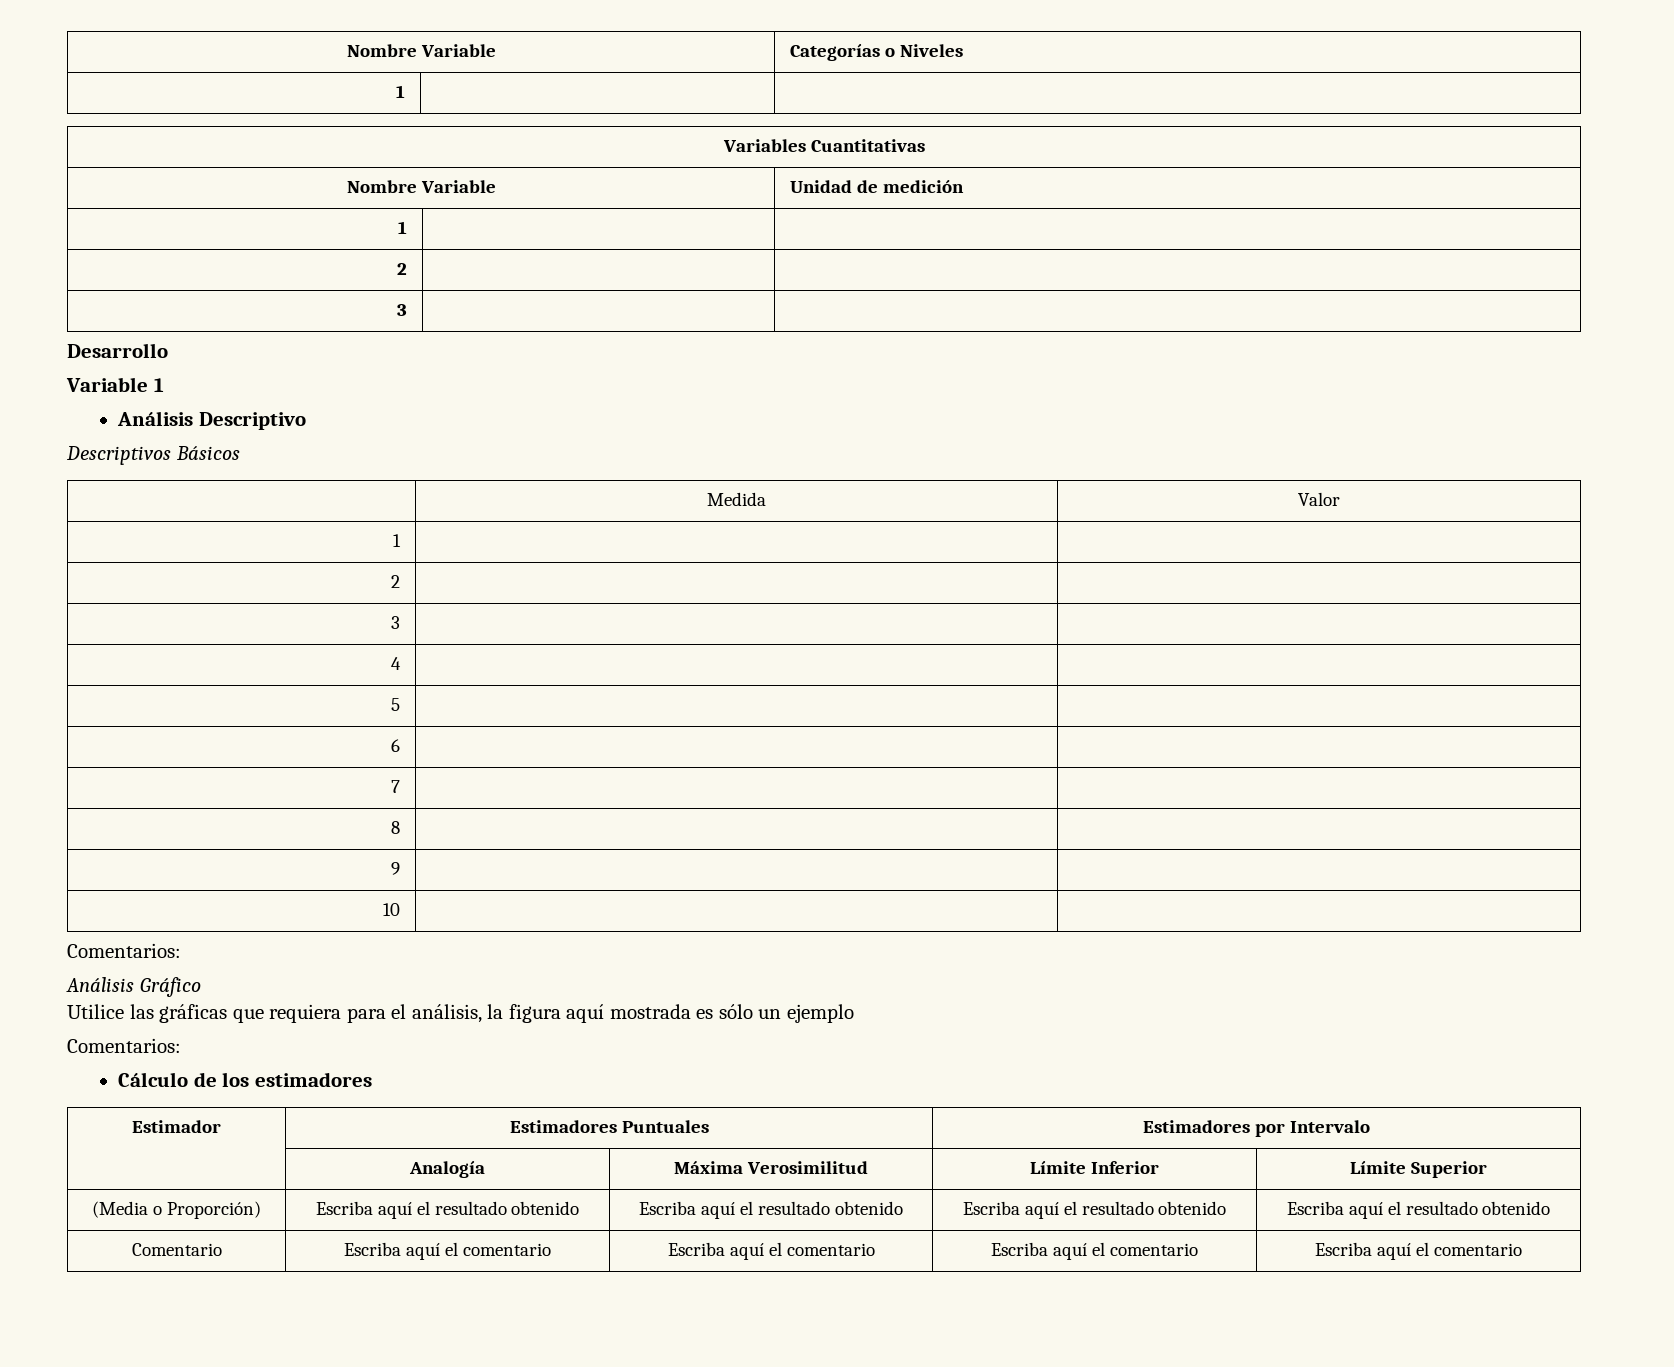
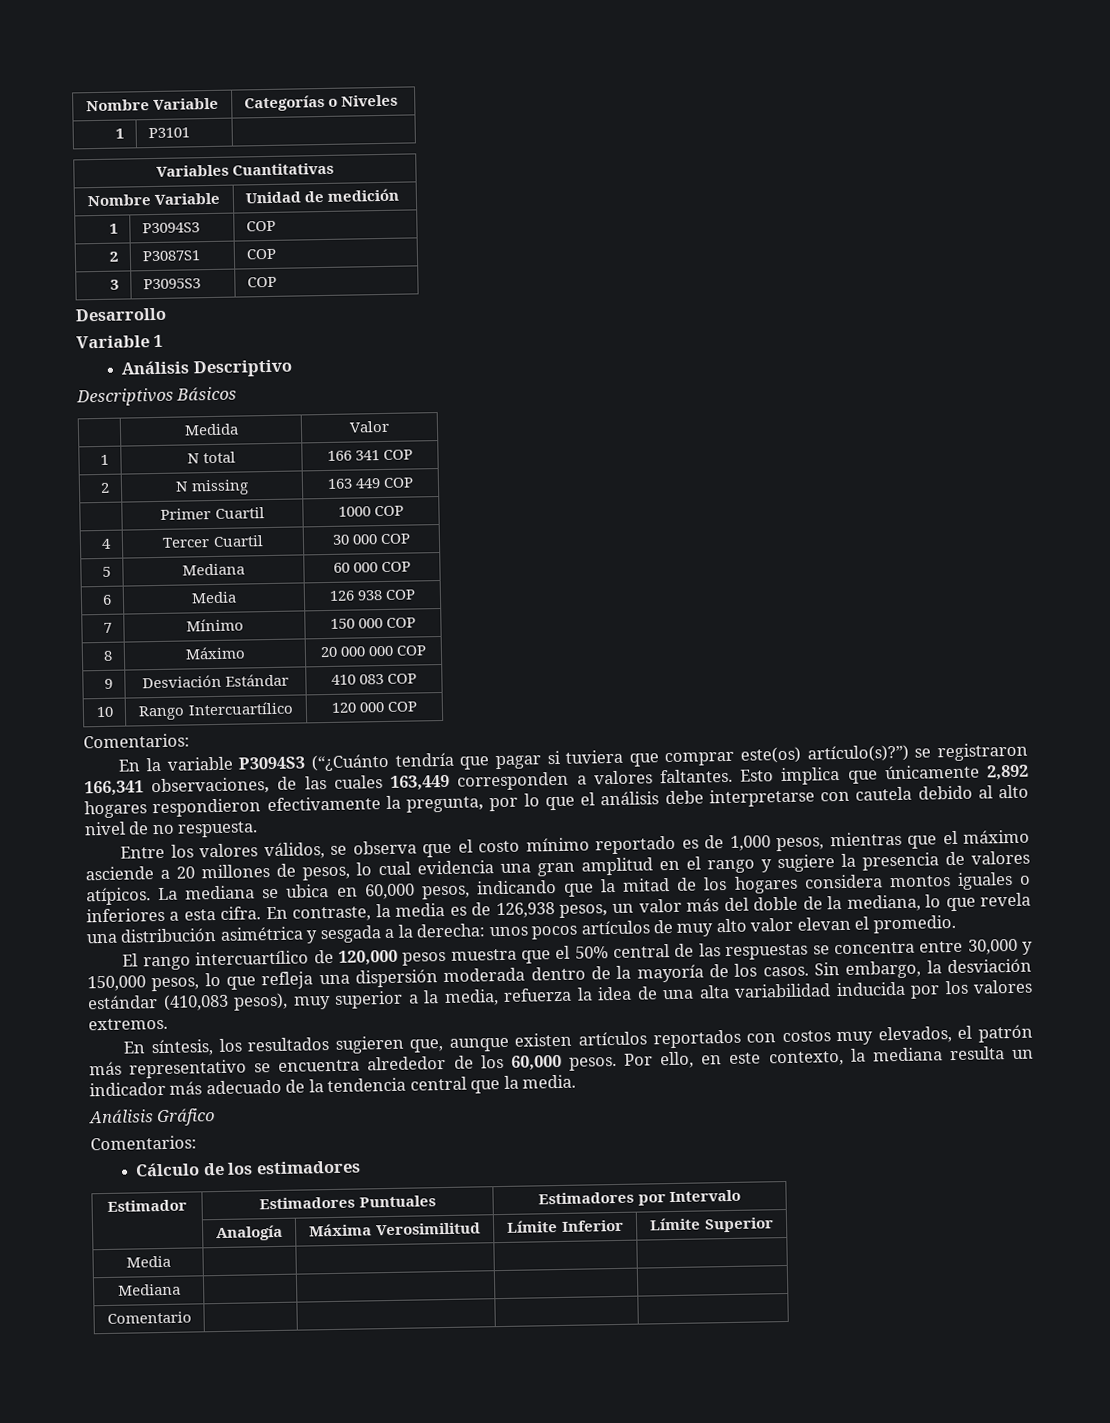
  Nombre Variable | Categorías o Niveles
- 1 | |
+ 1 | P3101 |
  Nombre Variable | Unidad de medición
- 1 | |
- 2 | |
- 3 | |
+ 1 | P3094S3 | COP
+ 2 | P3087S1 | COP
+ 3 | P3095S3 | COP
  | Medida | Valor
- 1 | |
- 2 | |
- 3 | |
- 4 | |
- 5 | |
- 6 | |
- 7 | |
- 8 | |
- 9 | |
- 10 | |
+ 1 | N total | 166 341 COP
+ 2 | N missing | 163 449 COP
+ | Primer Cuartil | 1000 COP
+ 4 | Tercer Cuartil | 30 000 COP
+ 5 | Mediana | 60 000 COP
+ 6 | Media | 126 938 COP
+ 7 | Mínimo | 150 000 COP
+ 8 | Máximo | 20 000 000 COP
+ 9 | Desviación Estándar | 410 083 COP
+ 10 | Rango Intercuartílico | 120 000 COP
  Comentarios:
+ En la variable P3094S3 (“¿Cuánto tendría que pagar si tuviera que comprar este(os) artículo(s)?”) se registraron 166,341 observaciones, de las cuales 163,449 corresponden a valores faltantes. Esto implica que únicamente 2,892 hogares respondieron efectivamente la pregunta, por lo que el análisis debe interpretarse con cautela debido al alto nivel de no respuesta.
+ Entre los valores válidos, se observa que el costo mínimo reportado es de 1,000 pesos, mientras que el máximo asciende a 20 millones de pesos, lo cual evidencia una gran amplitud en el rango y sugiere la presencia de valores atípicos. La mediana se ubica en 60,000 pesos, indicando que la mitad de los hogares considera montos iguales o inferiores a esta cifra. En contraste, la media es de 126,938 pesos, un valor más del doble de la mediana, lo que revela una distribución asimétrica y sesgada a la derecha: unos pocos artículos de muy alto valor elevan el promedio.
+ El rango intercuartílico de 120,000 pesos muestra que el 50% central de las respuestas se concentra entre 30,000 y 150,000 pesos, lo que refleja una dispersión moderada dentro de la mayoría de los casos. Sin embargo, la desviación estándar (410,083 pesos), muy superior a la media, refuerza la idea de una alta variabilidad inducida por los valores extremos.
+ En síntesis, los resultados sugieren que, aunque existen artículos reportados con costos muy elevados, el patrón más representativo se encuentra alrededor de los 60,000 pesos. Por ello, en este contexto, la mediana resulta un indicador más adecuado de la tendencia central que la media.
  Análisis Gráfico
- Utilice las gráficas que requiera para el análisis, la figura aquí mostrada es sólo un ejemplo
- (Media o Proporción) | Escriba aquí el resultado obtenido | Escriba aquí el resultado obtenido | Escriba aquí el resultado obtenido | Escriba aquí el resultado obtenido
- Comentario | Escriba aquí el comentario | Escriba aquí el comentario | Escriba aquí el comentario | Escriba aquí el comentario
+ Media | | | |
+ Mediana | | | |
+ Comentario | | | |

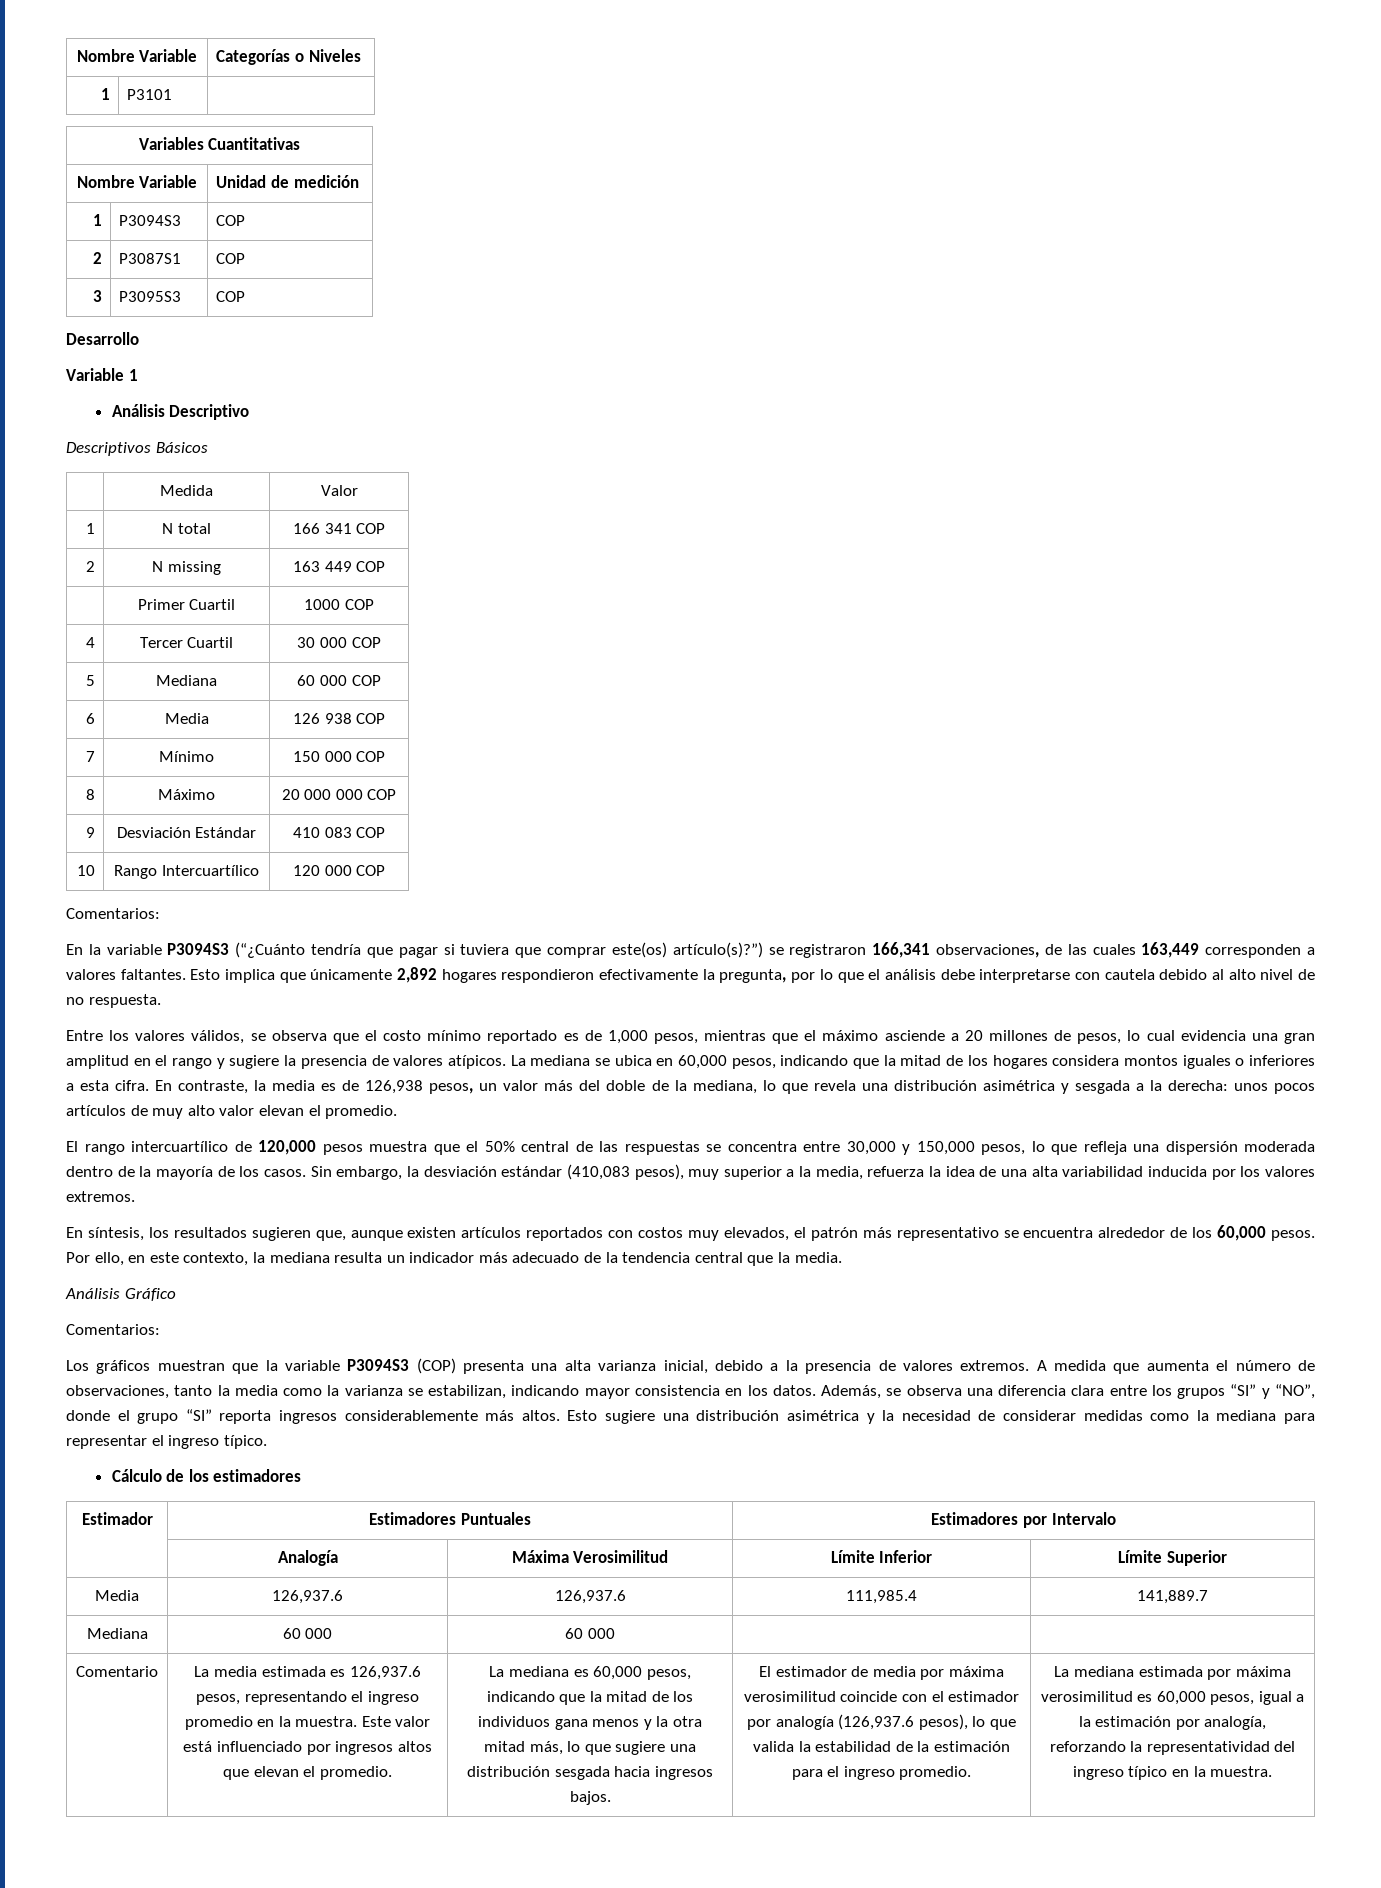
+ Los gráficos muestran que la variable P3094S3 (COP) presenta una alta varianza inicial, debido a la presencia de valores extremos. A medida que aumenta el número de observaciones, tanto la media como la varianza se estabilizan, indicando mayor consistencia en los datos. Además, se observa una diferencia clara entre los grupos “SI” y “NO”, donde el grupo “SI” reporta ingresos considerablemente más altos. Esto sugiere una distribución asimétrica y la necesidad de considerar medidas como la mediana para representar el ingreso típico.
- Media | | | |
- Mediana | | | |
- Comentario | | | |
+ Media | 126,937.6 | 126,937.6 | 111,985.4 | 141,889.7
+ Mediana | 60 000 | 60 000 | |
+ Comentario | La media estimada es 126,937.6 pesos, representando el ingreso promedio en la muestra. Este valor está influenciado por ingresos altos que elevan el promedio. | La mediana es 60,000 pesos, indicando que la mitad de los individuos gana menos y la otra mitad más, lo que sugiere una distribución sesgada hacia ingresos bajos. | El estimador de media por máxima verosimilitud coincide con el estimador por analogía (126,937.6 pesos), lo que valida la estabilidad de la estimación para el ingreso promedio. | La mediana estimada por máxima verosimilitud es 60,000 pesos, igual a la estimación por analogía, reforzando la representatividad del ingreso típico en la muestra.

